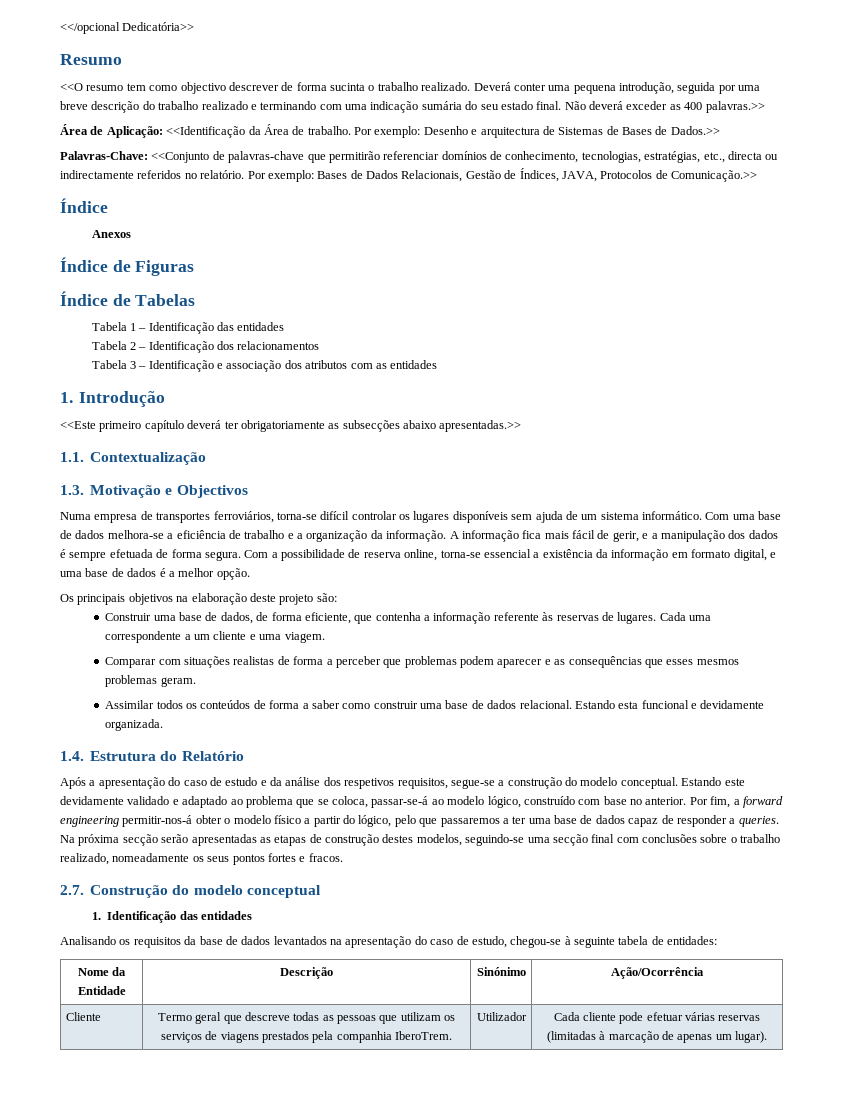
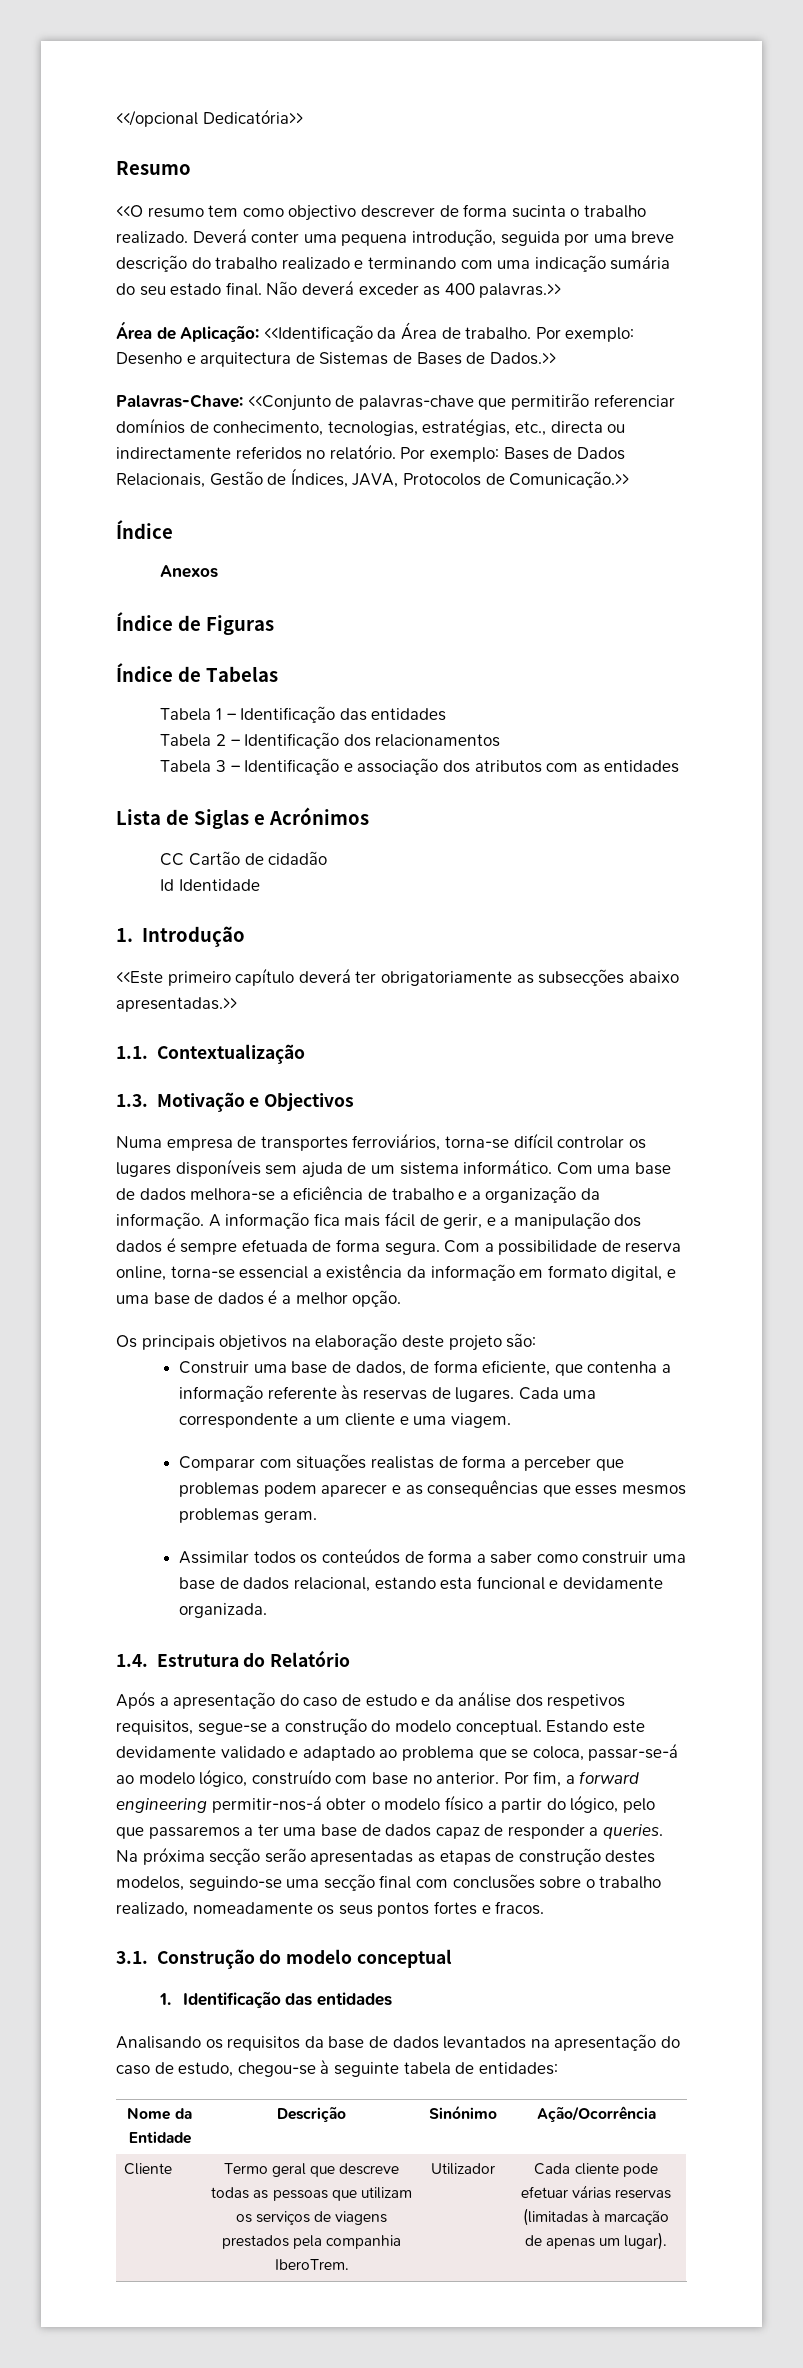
+ Lista de Siglas e Acrónimos
+ CC Cartão de cidadão
+ Id Identidade
- Assimilar todos os conteúdos de forma a saber como construir uma base de dados relacional. Estando esta funcional e devidamente organizada.
+ Assimilar todos os conteúdos de forma a saber como construir uma base de dados relacional, estando esta funcional e devidamente organizada.
- 2.7. Construção do modelo conceptual
+ 3.1. Construção do modelo conceptual

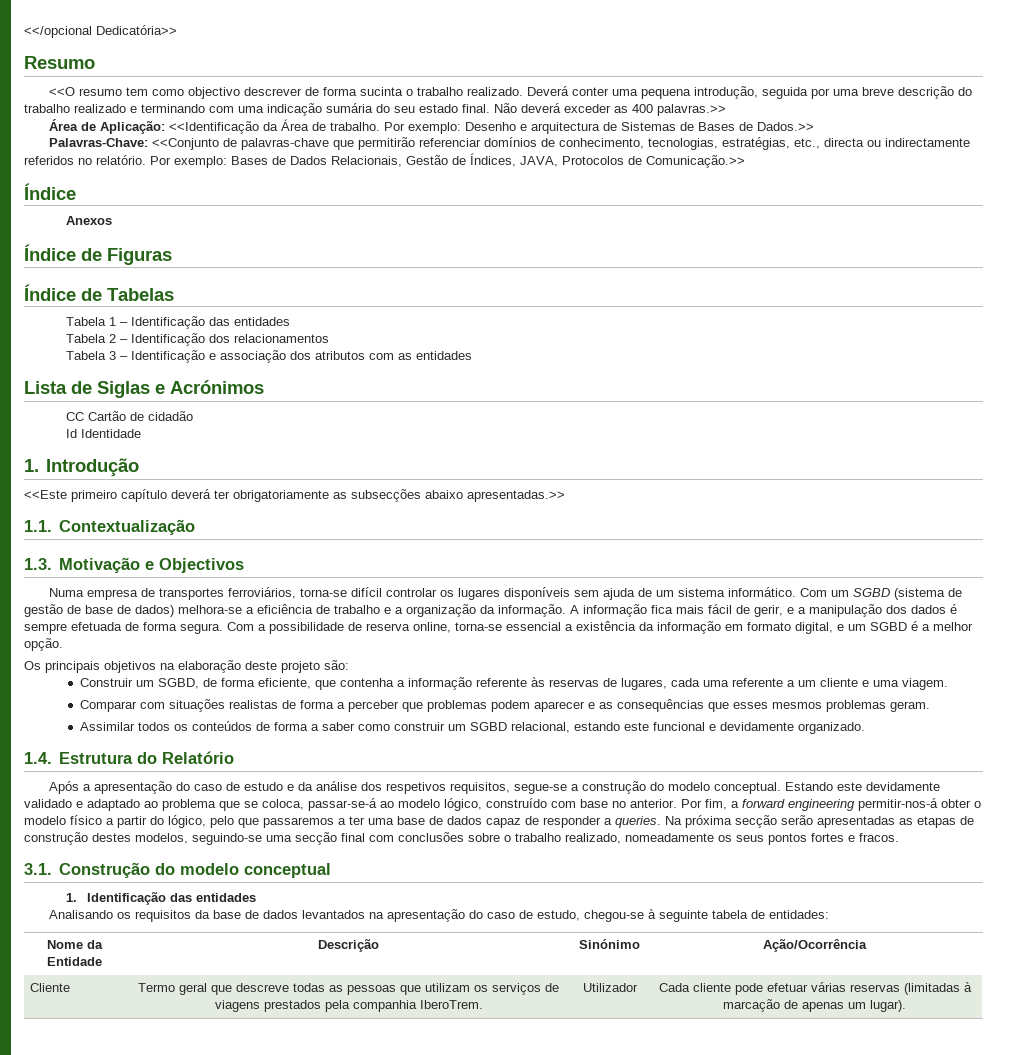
- Com uma base de dados melhora-se a eficiência de trabalho e a organização da informação.
+ Com um SGBD (sistema de gestão de base de dados) melhora-se a eficiência de trabalho e a organização da informação.
- Com a possibilidade de reserva online, torna-se essencial a existência da informação em formato digital, e uma base de dados é a melhor opção.
+ Com a possibilidade de reserva online, torna-se essencial a existência da informação em formato digital, e um SGBD é a melhor opção.
- Construir uma base de dados, de forma eficiente, que contenha a informação referente às reservas de lugares. Cada uma correspondente a um cliente e uma viagem.
+ Construir um SGBD, de forma eficiente, que contenha a informação referente às reservas de lugares, cada uma referente a um cliente e uma viagem.
- Assimilar todos os conteúdos de forma a saber como construir uma base de dados relacional, estando esta funcional e devidamente organizada.
+ Assimilar todos os conteúdos de forma a saber como construir um SGBD relacional, estando este funcional e devidamente organizado.

